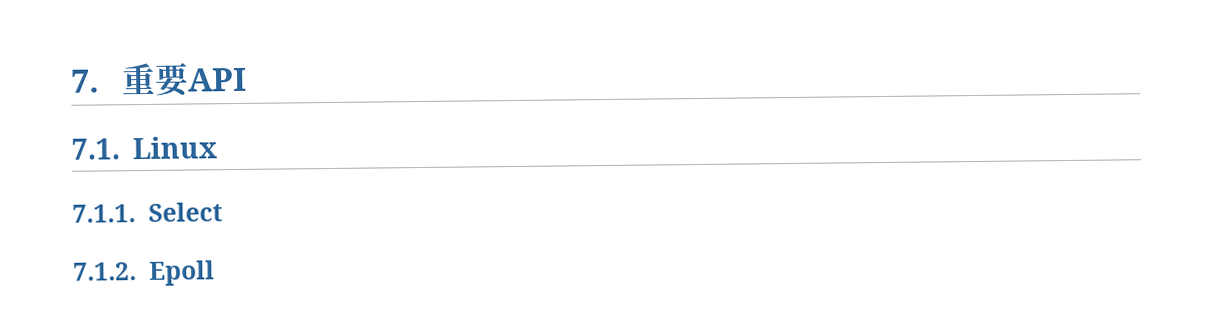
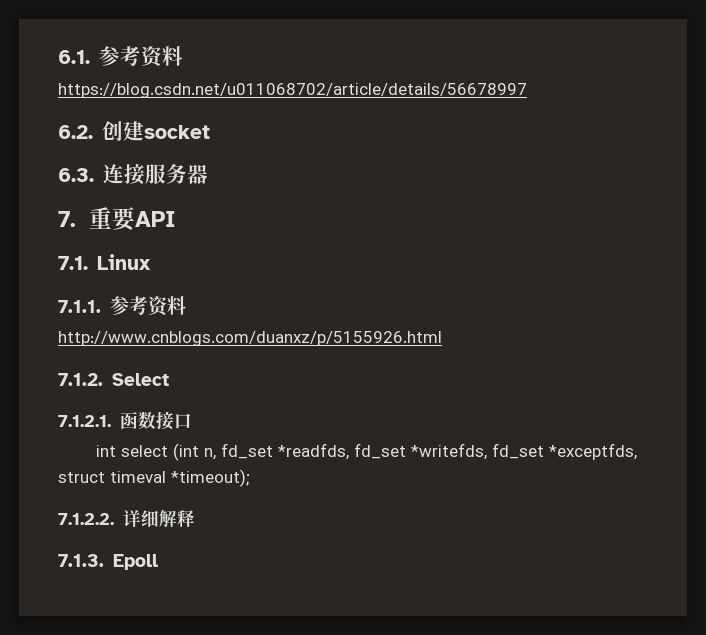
+ 6.1.参考资料
+ https://blog.csdn.net/u011068702/article/details/56678997
+ 6.2.创建socket
+ 6.3.连接服务器
- 7.1.1. Select
- 7.1.2. Epoll
+ 7.1.1.参考资料
+ http://www.cnblogs.com/duanxz/p/5155926.html
+ 7.1.2. Select
+ 7.1.2.1.函数接口
+ int select (int n, fd_set *readfds, fd_set *writefds, fd_set *exceptfds, struct timeval *timeout);
+ 7.1.2.2.详细解释
+ 7.1.3. Epoll

